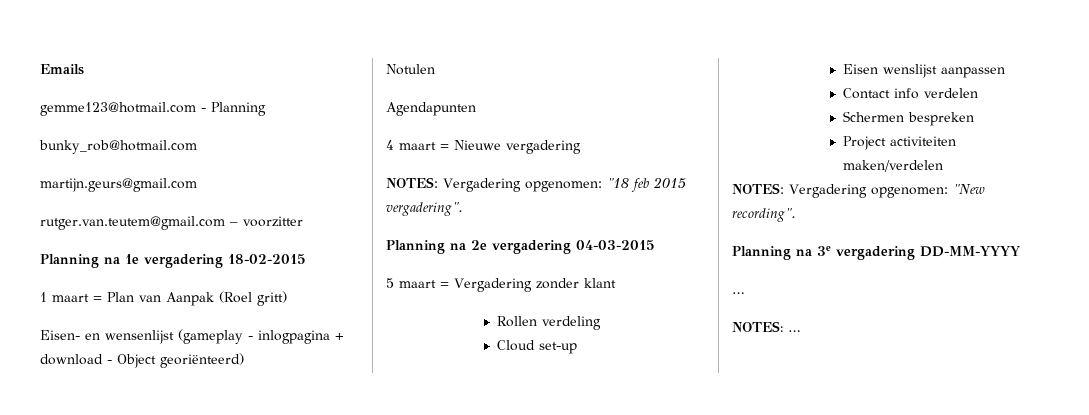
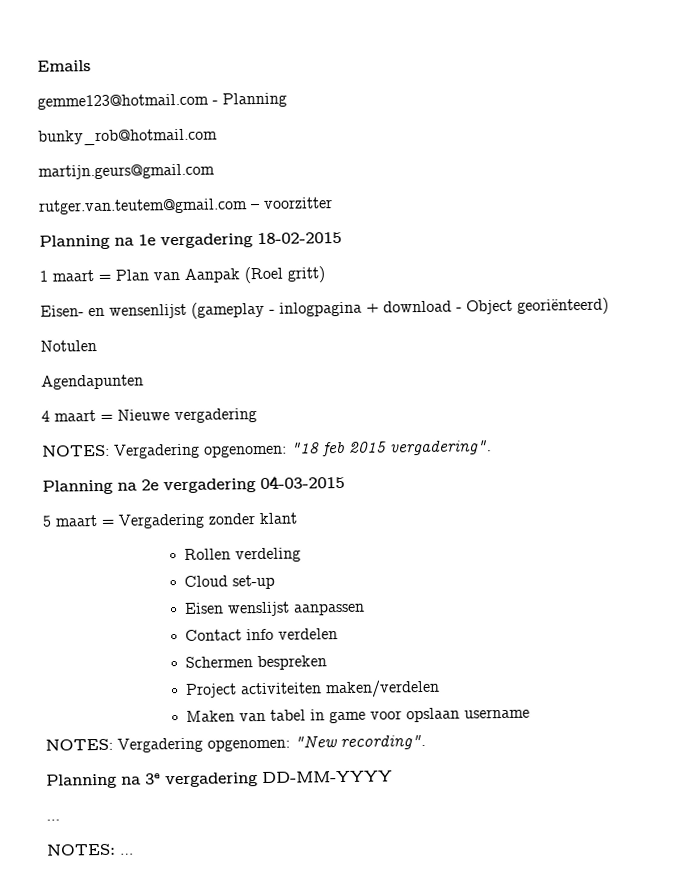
+ Maken van tabel in game voor opslaan username

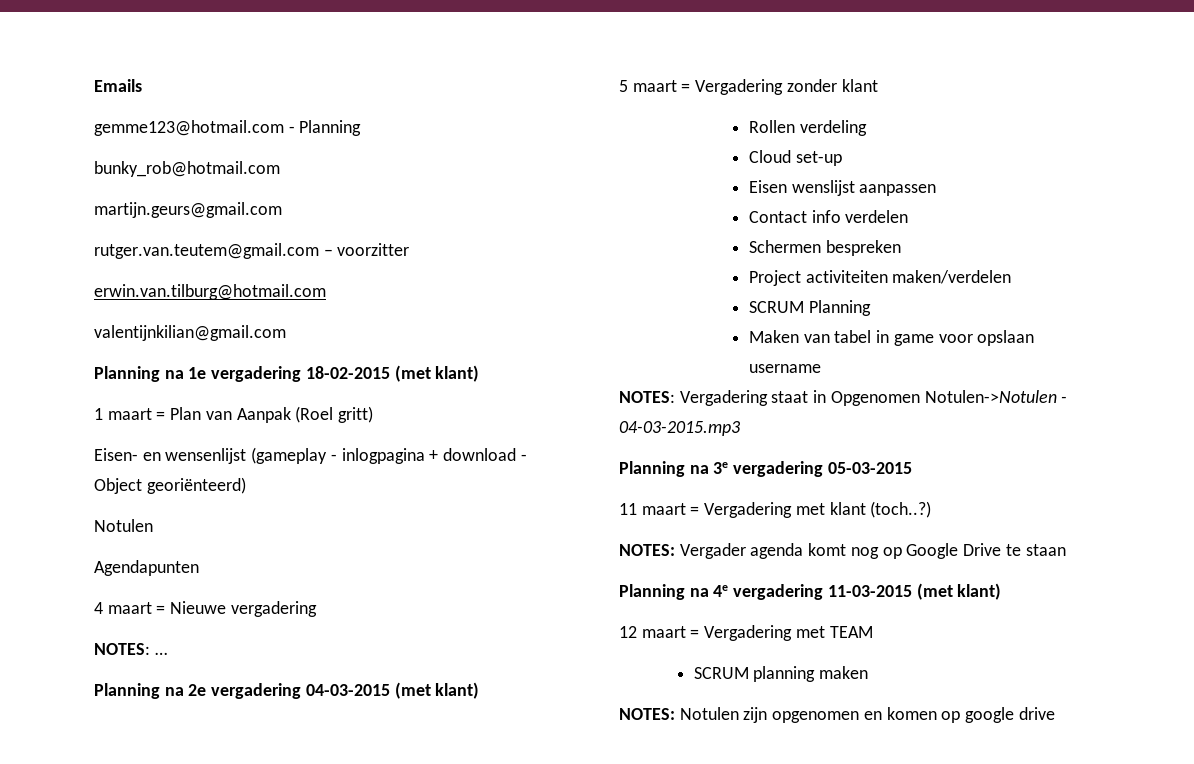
+ erwin.van.tilburg@hotmail.com
+ valentijnkilian@gmail.com
- Planning na 1e vergadering 18-02-2015
+ Planning na 1e vergadering 18-02-2015 (met klant)
- NOTES: Vergadering opgenomen: "18 feb 2015 vergadering".
+ NOTES: …
- Planning na 2e vergadering 04-03-2015
+ Planning na 2e vergadering 04-03-2015 (met klant)
+ SCRUM Planning
- NOTES: Vergadering opgenomen: "New recording".
- Planning na 3e vergadering DD-MM-YYYY
- …
- NOTES: …
+ NOTES: Vergadering staat in Opgenomen Notulen->Notulen - 04-03-2015.mp3
+ Planning na 3e vergadering 05-03-2015
+ 11 maart = Vergadering met klant (toch..?)
+ NOTES: Vergader agenda komt nog op Google Drive te staan
+ Planning na 4e vergadering 11-03-2015 (met klant)
+ 12 maart = Vergadering met TEAM
+ SCRUM planning maken
+ NOTES: Notulen zijn opgenomen en komen op google drive

